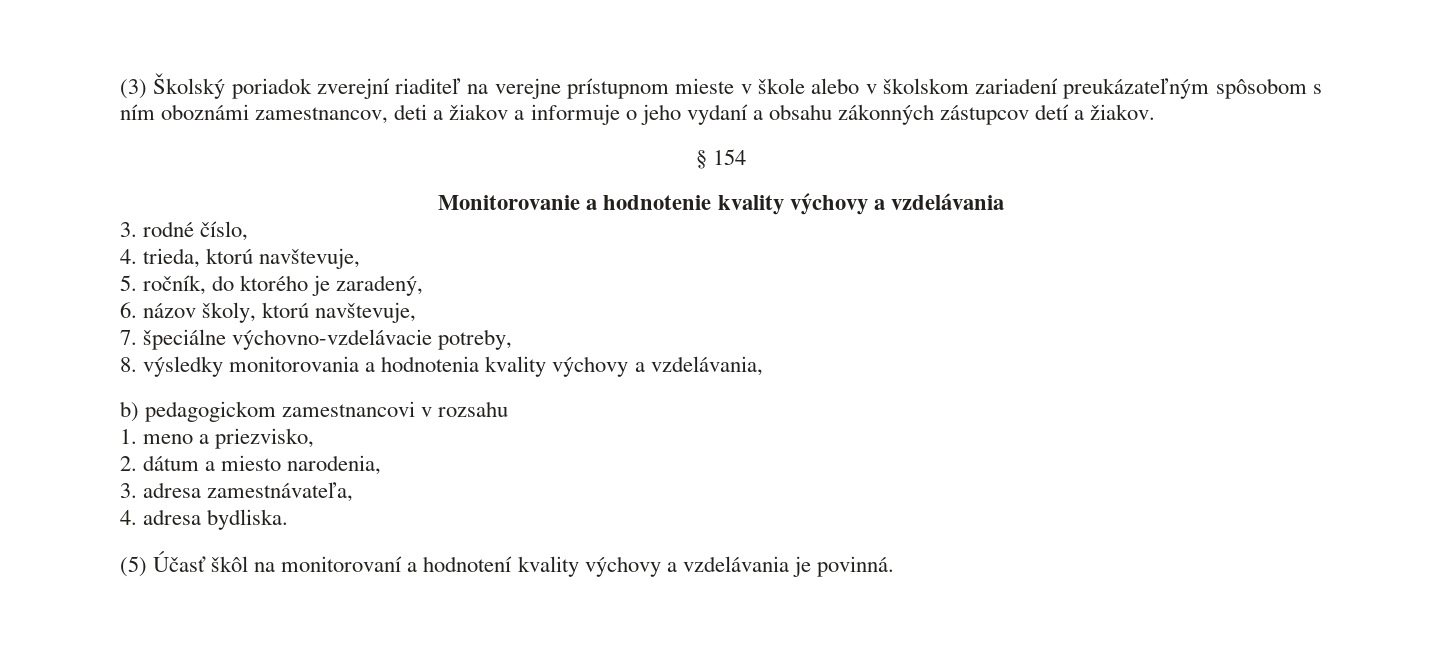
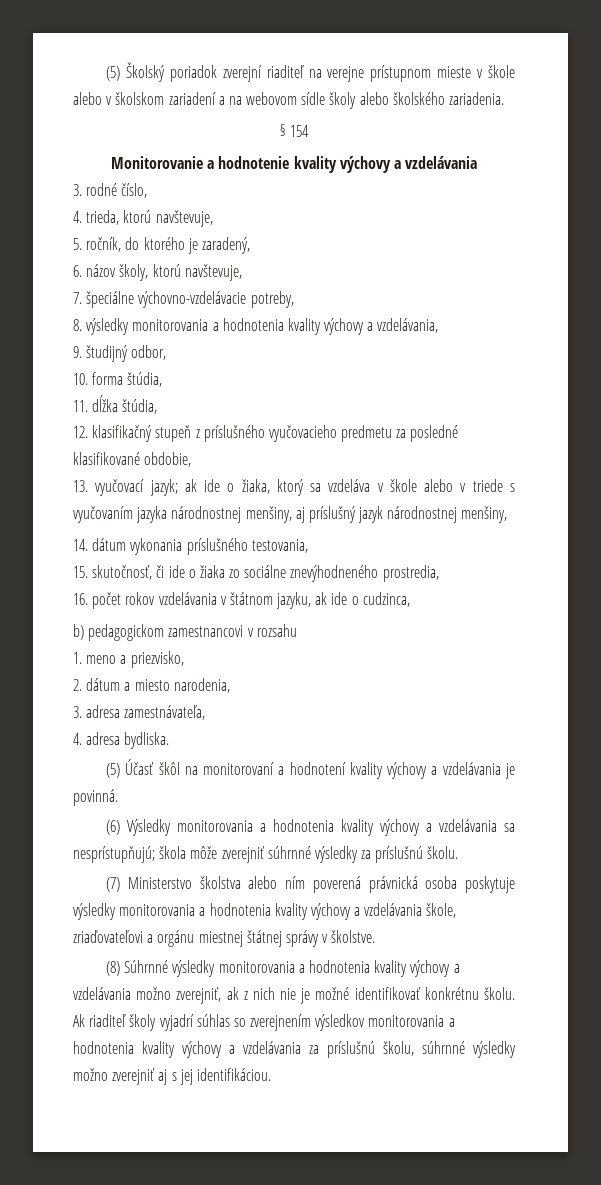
- (3) Školský poriadok zverejní riaditeľ na verejne prístupnom mieste v škole alebo v školskom zariadení preukázateľným spôsobom s ním oboznámi zamestnancov, deti a žiakov a informuje o jeho vydaní a obsahu zákonných zástupcov detí a žiakov.
+ (5) Školský poriadok zverejní riaditeľ na verejne prístupnom mieste v škole alebo v školskom zariadení a na webovom sídle školy alebo školského zariadenia.
+ 9. študijný odbor,
+ 10. forma štúdia,
+ 11. dĺžka štúdia,
+ 12. klasifikačný stupeň z príslušného vyučovacieho predmetu za posledné klasifikované obdobie,
+ 13. vyučovací jazyk; ak ide o žiaka, ktorý sa vzdeláva v škole alebo v triede s vyučovaním jazyka národnostnej menšiny, aj príslušný jazyk národnostnej menšiny,
+ 14. dátum vykonania príslušného testovania,
+ 15. skutočnosť, či ide o žiaka zo sociálne znevýhodneného prostredia,
+ 16. počet rokov vzdelávania v štátnom jazyku, ak ide o cudzinca,
+ (6) Výsledky monitorovania a hodnotenia kvality výchovy a vzdelávania sa nesprístupňujú; škola môže zverejniť súhrnné výsledky za príslušnú školu.
+ (7) Ministerstvo školstva alebo ním poverená právnická osoba poskytuje výsledky monitorovania a hodnotenia kvality výchovy a vzdelávania škole, zriaďovateľovi a orgánu miestnej štátnej správy v školstve.
+ (8) Súhrnné výsledky monitorovania a hodnotenia kvality výchovy a vzdelávania možno zverejniť, ak z nich nie je možné identifikovať konkrétnu školu. Ak riaditeľ školy vyjadrí súhlas so zverejnením výsledkov monitorovania a hodnotenia kvality výchovy a vzdelávania za príslušnú školu, súhrnné výsledky možno zverejniť aj s jej identifikáciou.

